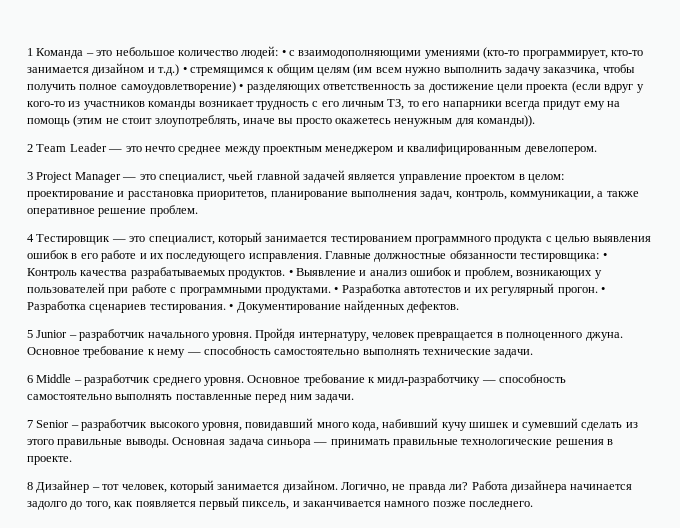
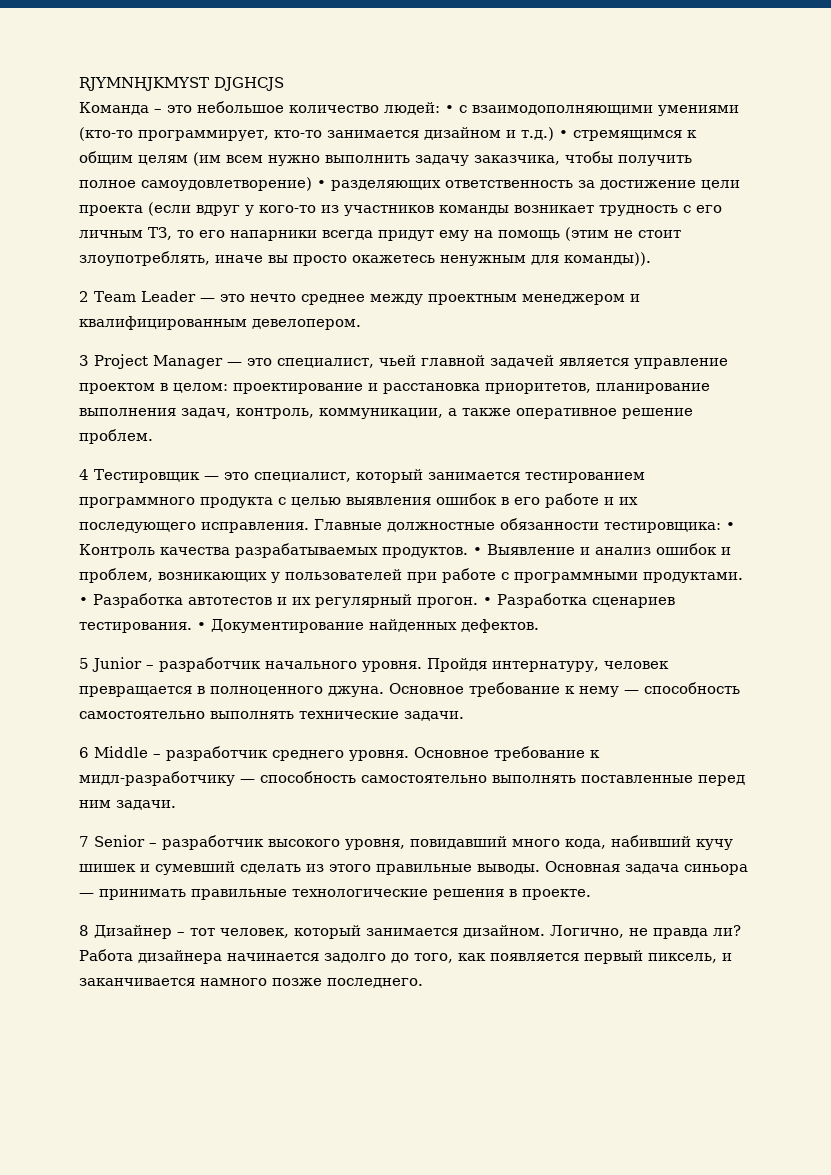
- 1 Команда – это небольшое количество людей:
+ RJYMNHJKMYST DJGHCJS
+ Команда – это небольшое количество людей:

